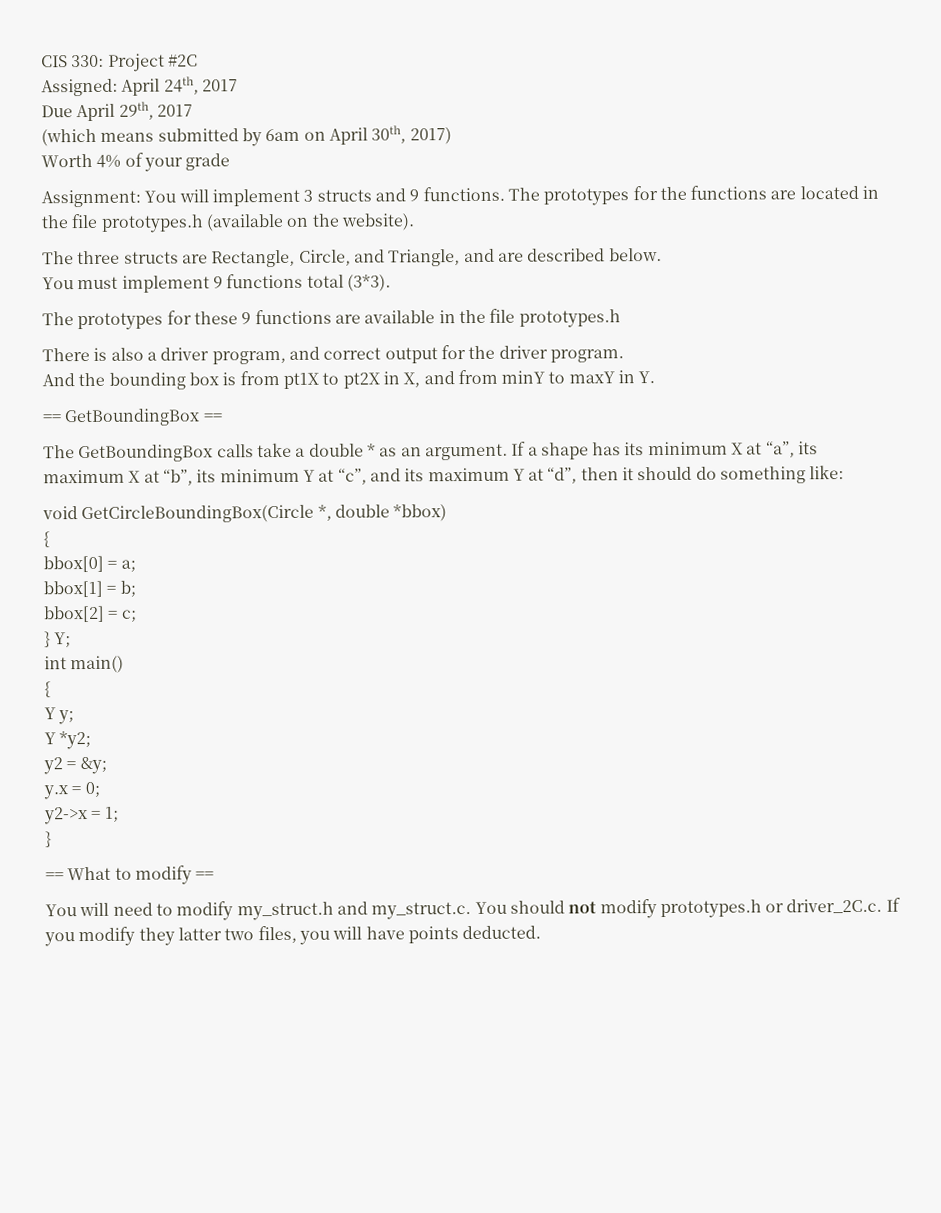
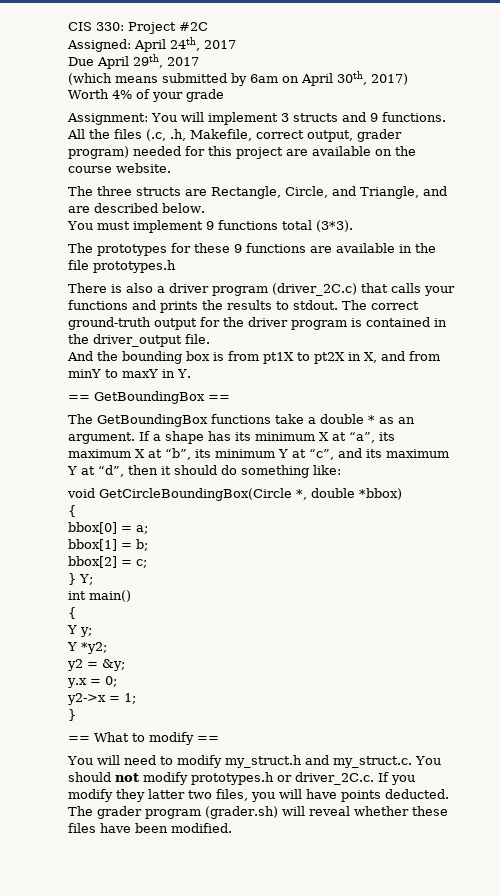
- The prototypes for the functions are located in the file prototypes.h (available on the website).
+ All the files (.c, .h, Makefile, correct output, grader program) needed for this project are available on the course website.
- There is also a driver program, and correct output for the driver program.
+ There is also a driver program (driver_2C.c) that calls your functions and prints the results to stdout. The correct ground-truth output for the driver program is contained in the driver_output file.
- The GetBoundingBox calls take a double * as an argument.
+ The GetBoundingBox functions take a double * as an argument.
+ The grader program (grader.sh) will reveal whether these files have been modified.

